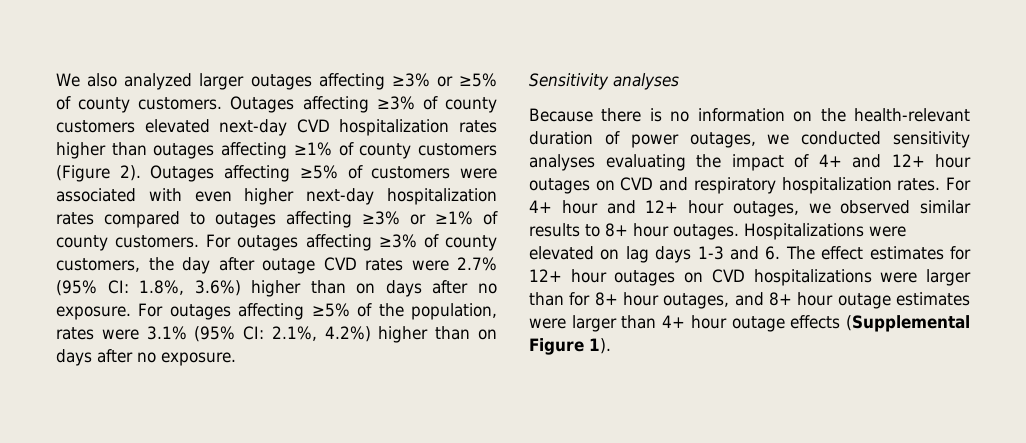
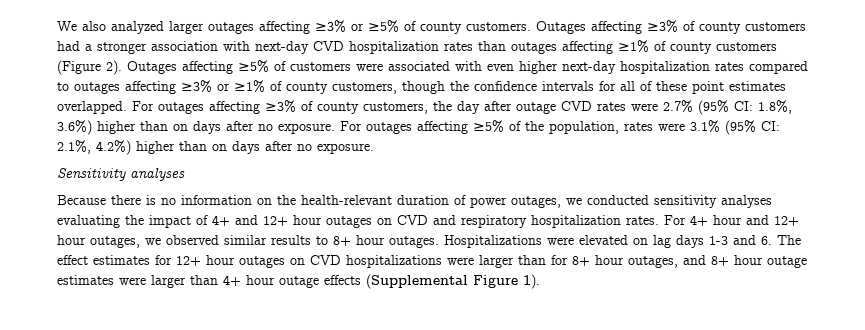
- Outages affecting ≥3% of county customers elevated next-day CVD hospitalization rates higher than outages affecting ≥1% of county customers (Figure 2).
+ Outages affecting ≥3% of county customers had a stronger association with next-day CVD hospitalization rates than outages affecting ≥1% of county customers (Figure 2).
- Outages affecting ≥5% of customers were associated with even higher next-day hospitalization rates compared to outages affecting ≥3% or ≥1% of county customers.
+ Outages affecting ≥5% of customers were associated with even higher next-day hospitalization rates compared to outages affecting ≥3% or ≥1% of county customers, though the confidence intervals for all of these point estimates overlapped.

